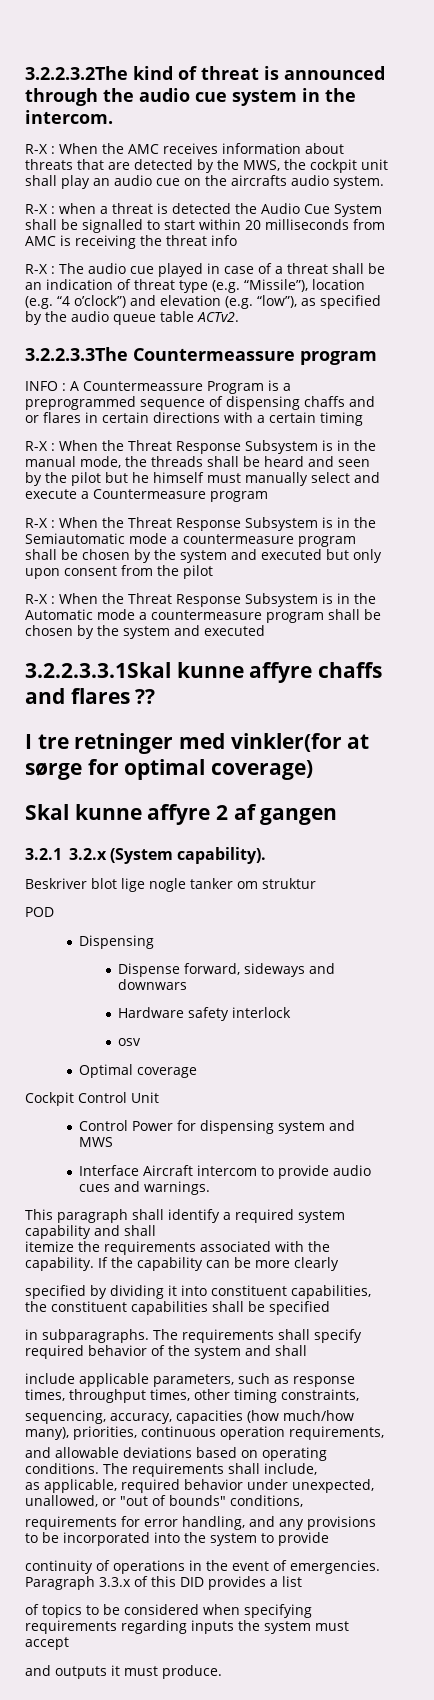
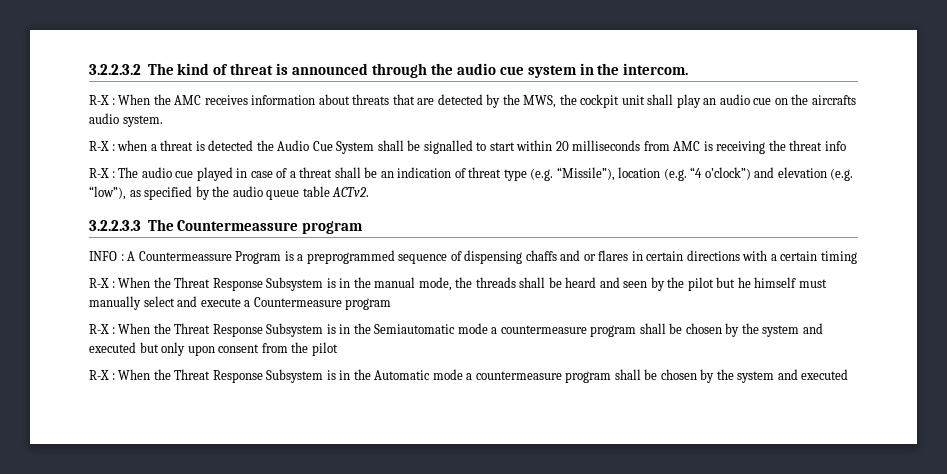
- 3.2.2.3.2The kind of threat is announced through the audio cue system in the intercom.
+ 3.2.2.3.2 The kind of threat is announced through the audio cue system in the intercom.
- 3.2.2.3.3The Countermeassure program
+ 3.2.2.3.3 The Countermeassure program
- 3.2.2.3.3.1Skal kunne affyre chaffs and flares ??
- I tre retninger med vinkler(for at sørge for optimal coverage)
- Skal kunne affyre 2 af gangen
- 3.2.1 3.2.x (System capability).
- Beskriver blot lige nogle tanker om struktur
- POD
- Dispensing
- Dispense forward, sideways and downwars
- Hardware safety interlock
- osv
- Optimal coverage
- Cockpit Control Unit
- Control Power for dispensing system and MWS
- Interface Aircraft intercom to provide audio cues and warnings.
- This paragraph shall identify a required system capability and shall
- itemize the requirements associated with the capability. If the capability can be more clearly
- specified by dividing it into constituent capabilities, the constituent capabilities shall be specified
- in subparagraphs. The requirements shall specify required behavior of the system and shall
- include applicable parameters, such as response times, throughput times, other timing constraints,
- sequencing, accuracy, capacities (how much/how many), priorities, continuous operation requirements,
- and allowable deviations based on operating conditions. The requirements shall include,
- as applicable, required behavior under unexpected, unallowed, or "out of bounds" conditions,
- requirements for error handling, and any provisions to be incorporated into the system to provide
- continuity of operations in the event of emergencies. Paragraph 3.3.x of this DID provides a list
- of topics to be considered when specifying requirements regarding inputs the system must accept
- and outputs it must produce.

